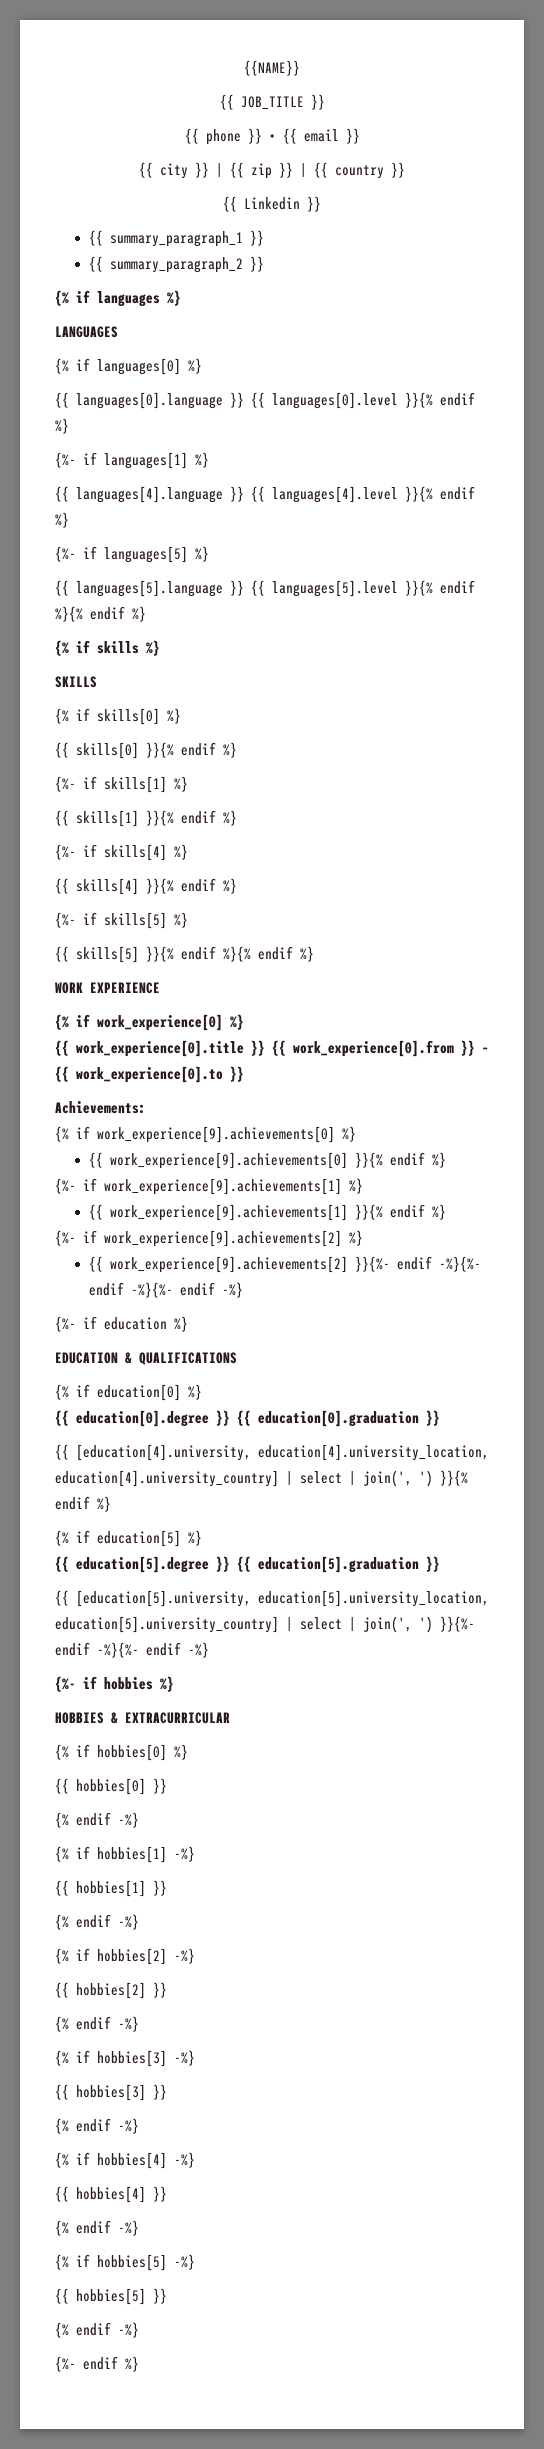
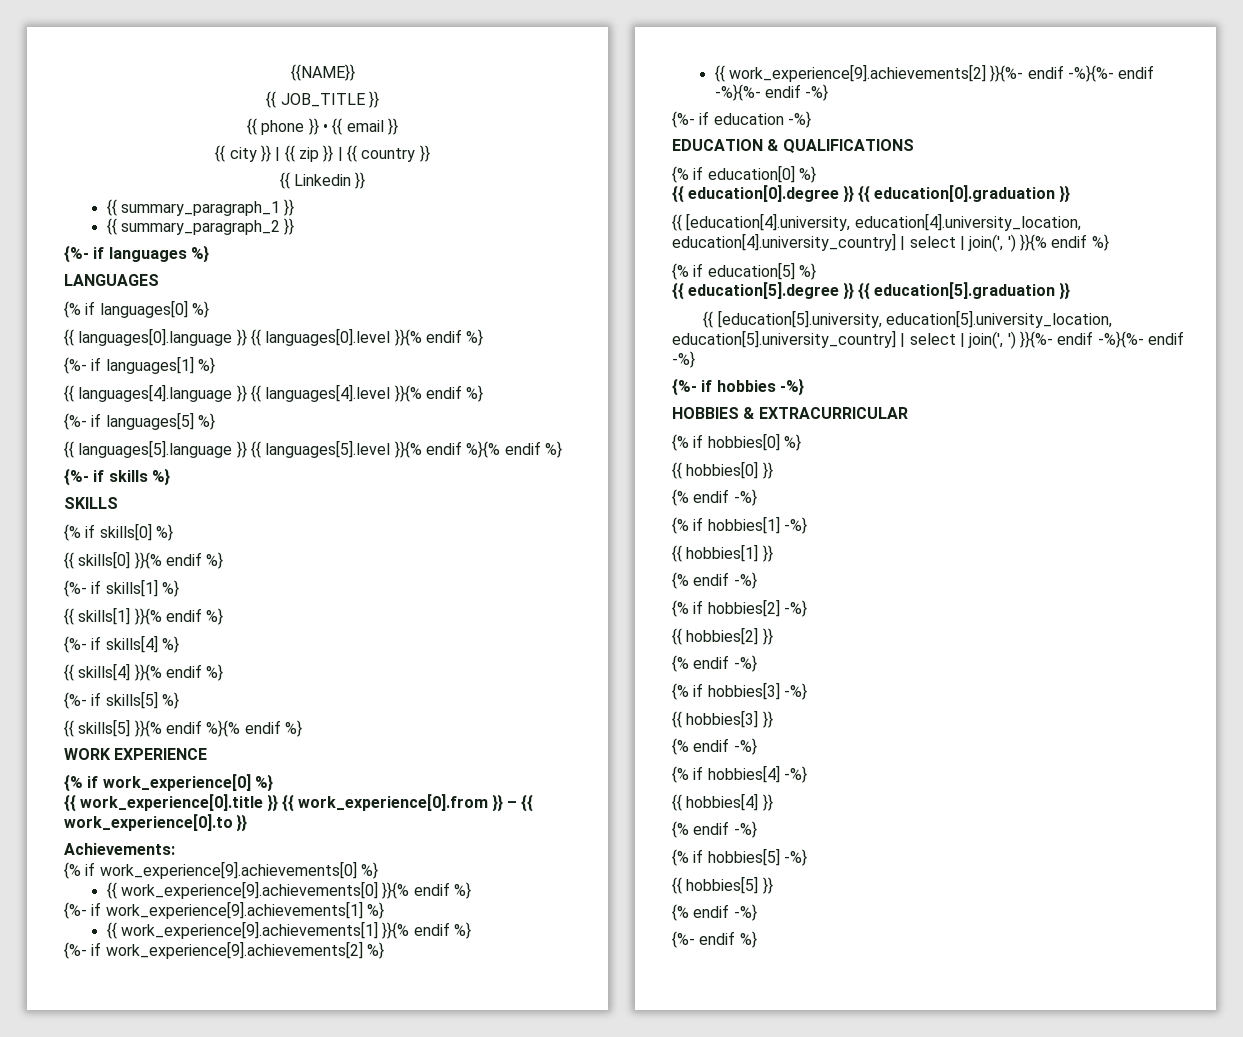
- {% if languages %}
+ {%- if languages %}
- {% if skills %}
+ {%- if skills %}
- {%- if education %}
+ {%- if education -%}
- {%- if hobbies %}
+ {%- if hobbies -%}

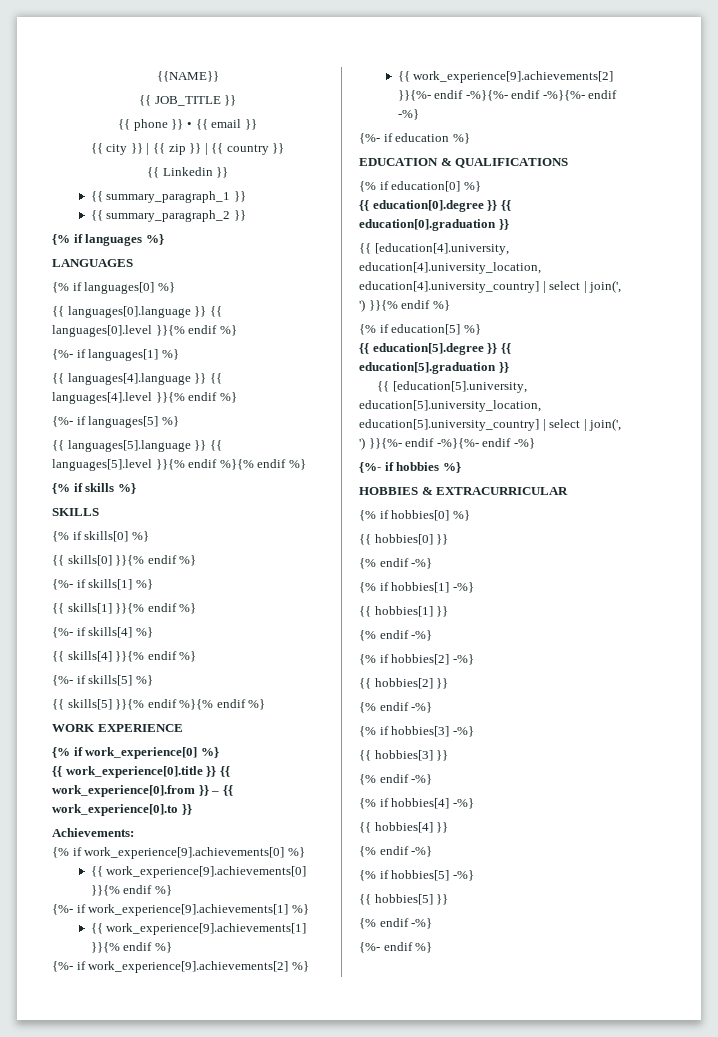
- {%- if languages %}
+ {% if languages %}
- {%- if skills %}
+ {% if skills %}
- {%- if education -%}
+ {%- if education %}
- {%- if hobbies -%}
+ {%- if hobbies %}

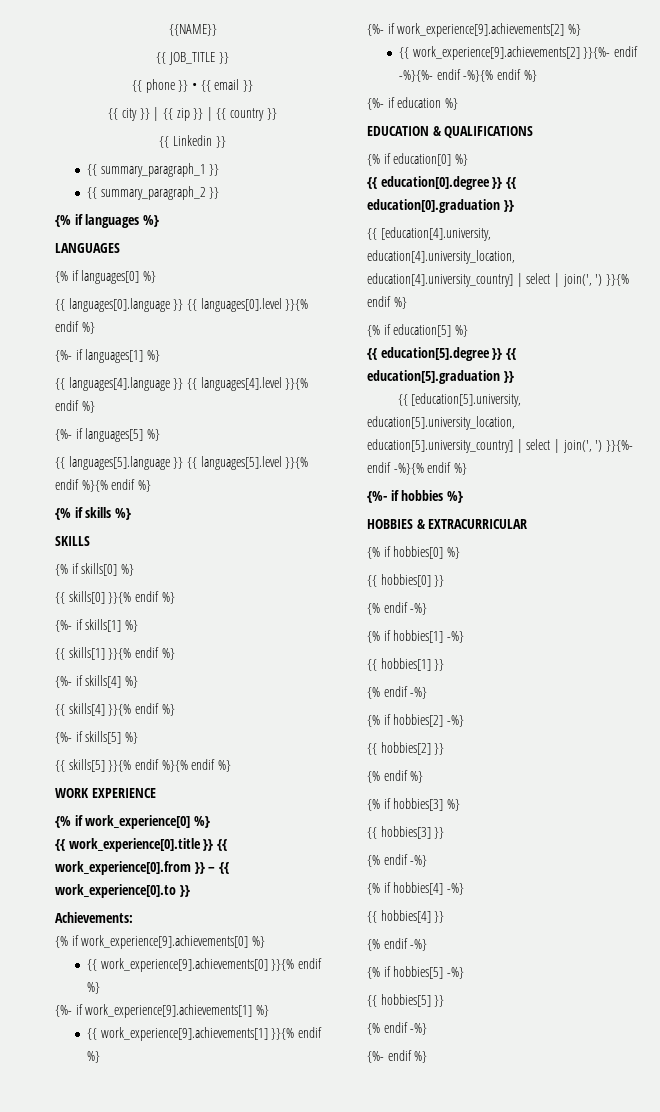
- {{ work_experience[9].achievements[2] }}{%- endif -%}{%- endif -%}{%- endif -%}
+ {{ work_experience[9].achievements[2] }}{%- endif -%}{%- endif -%}{% endif %}
- {{ [education[5].university, education[5].university_location, education[5].university_country] | select | join(', ') }}{%- endif -%}{%- endif -%}
+ {{ [education[5].university, education[5].university_location, education[5].university_country] | select | join(', ') }}{%- endif -%}{% endif %}
  {{ hobbies[2] }}
- {% endif -%}
+ {% endif %}
- {% if hobbies[3] -%}
+ {% if hobbies[3] %}

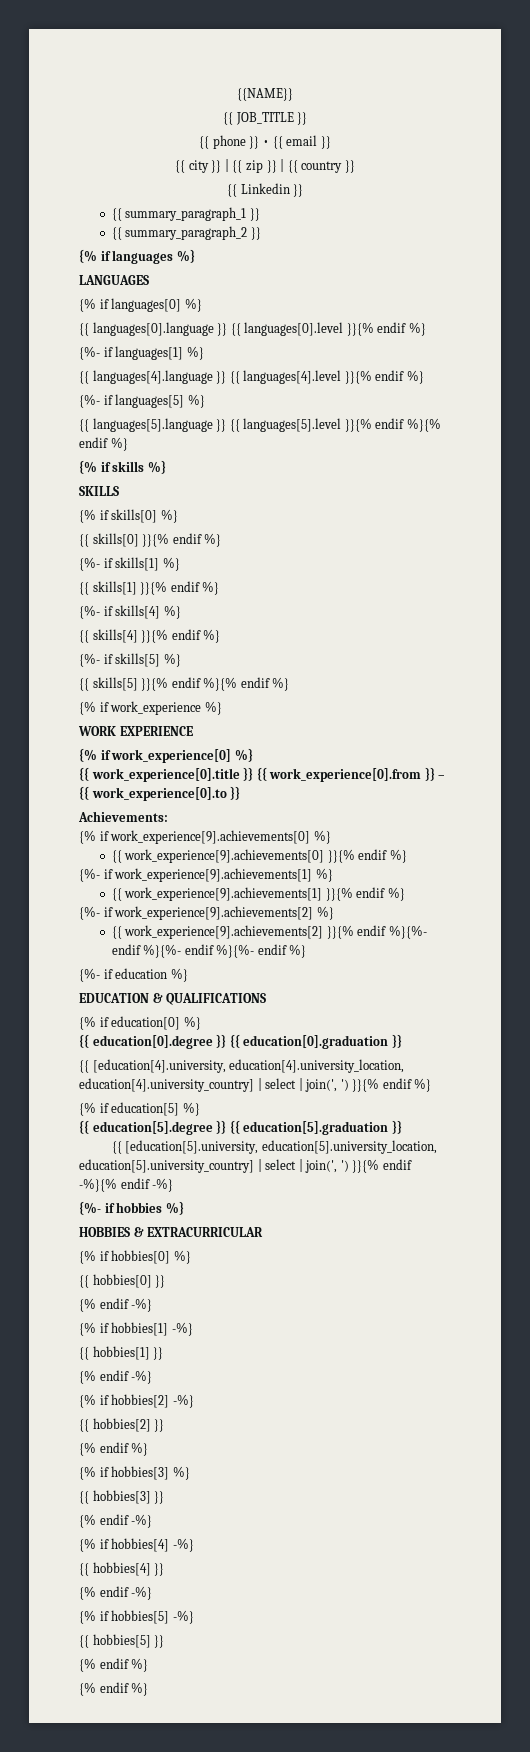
+ {% if work_experience %}
- {{ work_experience[9].achievements[2] }}{%- endif -%}{%- endif -%}{% endif %}
+ {{ work_experience[9].achievements[2] }}{% endif %}{%- endif %}{%- endif %}{%- endif %}
- {{ [education[5].university, education[5].university_location, education[5].university_country] | select | join(', ') }}{%- endif -%}{% endif %}
+ {{ [education[5].university, education[5].university_location, education[5].university_country] | select | join(', ') }}{% endif -%}{% endif -%}
  {{ hobbies[5] }}
- {% endif -%}
- {%- endif %}
+ {% endif %}
+ {% endif %}

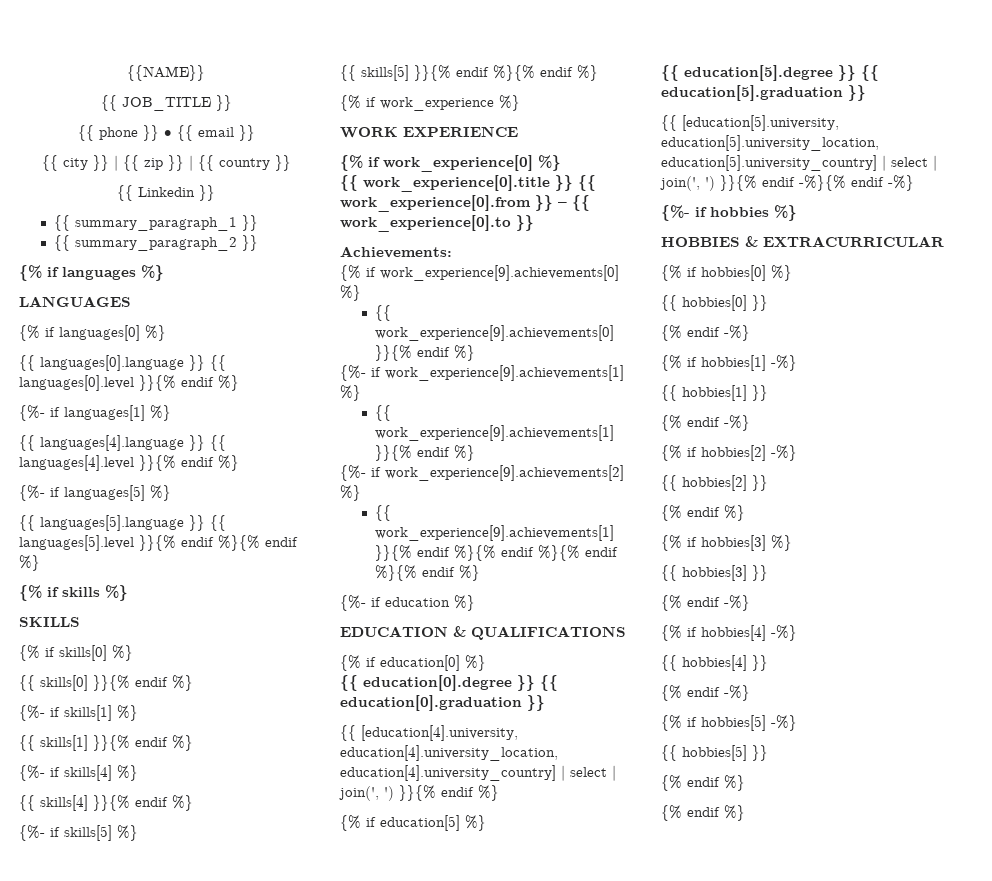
- {{ work_experience[9].achievements[2] }}{% endif %}{%- endif %}{%- endif %}{%- endif %}
+ {{ work_experience[9].achievements[1] }}{% endif %}{% endif %}{% endif %}{% endif %}

